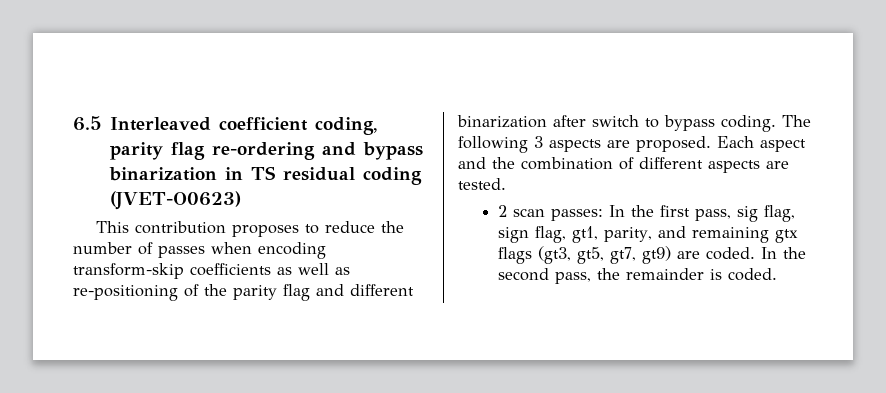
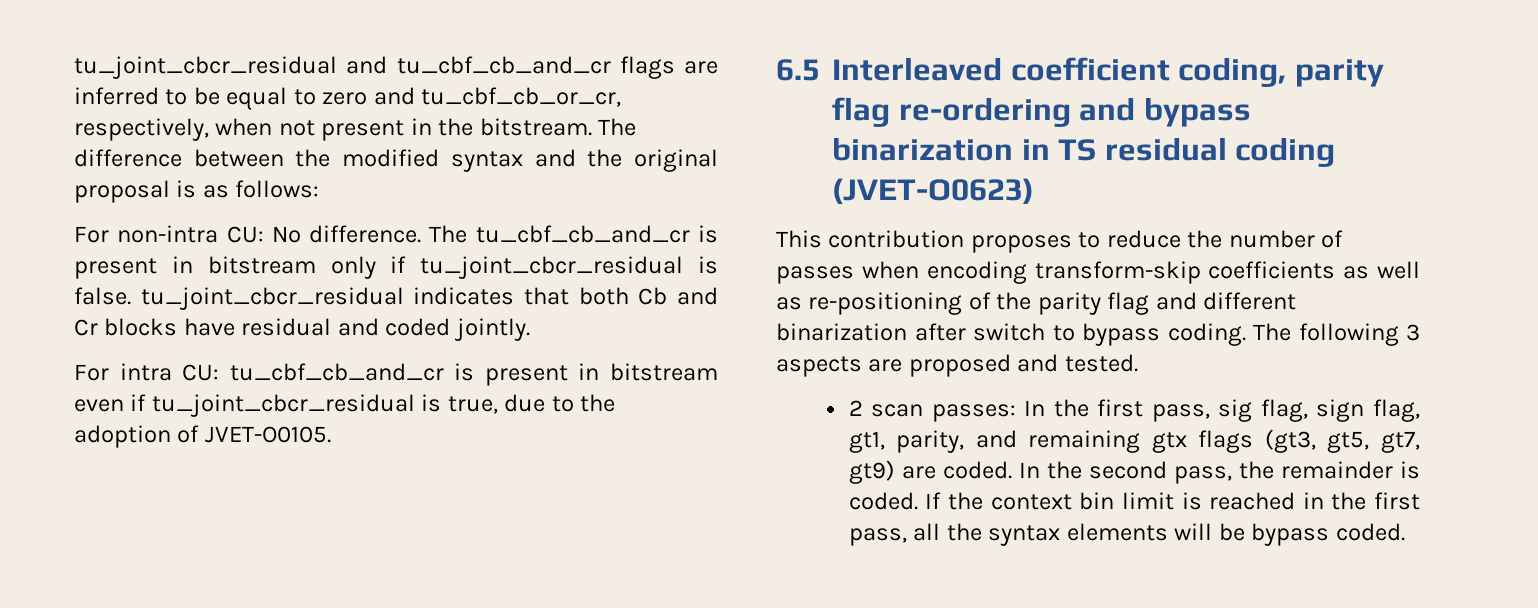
+ tu_joint_cbcr_residual and tu_cbf_cb_and_cr flags are inferred to be equal to zero and tu_cbf_cb_or_cr, respectively, when not present in the bitstream. The difference between the modified syntax and the original proposal is as follows:
+ For non-intra CU: No difference. The tu_cbf_cb_and_cr is present in bitstream only if tu_joint_cbcr_residual is false. tu_joint_cbcr_residual indicates that both Cb and Cr blocks have residual and coded jointly.
+ For intra CU: tu_cbf_cb_and_cr is present in bitstream even if tu_joint_cbcr_residual is true, due to the adoption of JVET-O0105.
- The following 3 aspects are proposed. Each aspect and the combination of different aspects are tested.
+ The following 3 aspects are proposed and tested.
+ If the context bin limit is reached in the first pass, all the syntax elements will be bypass coded.

